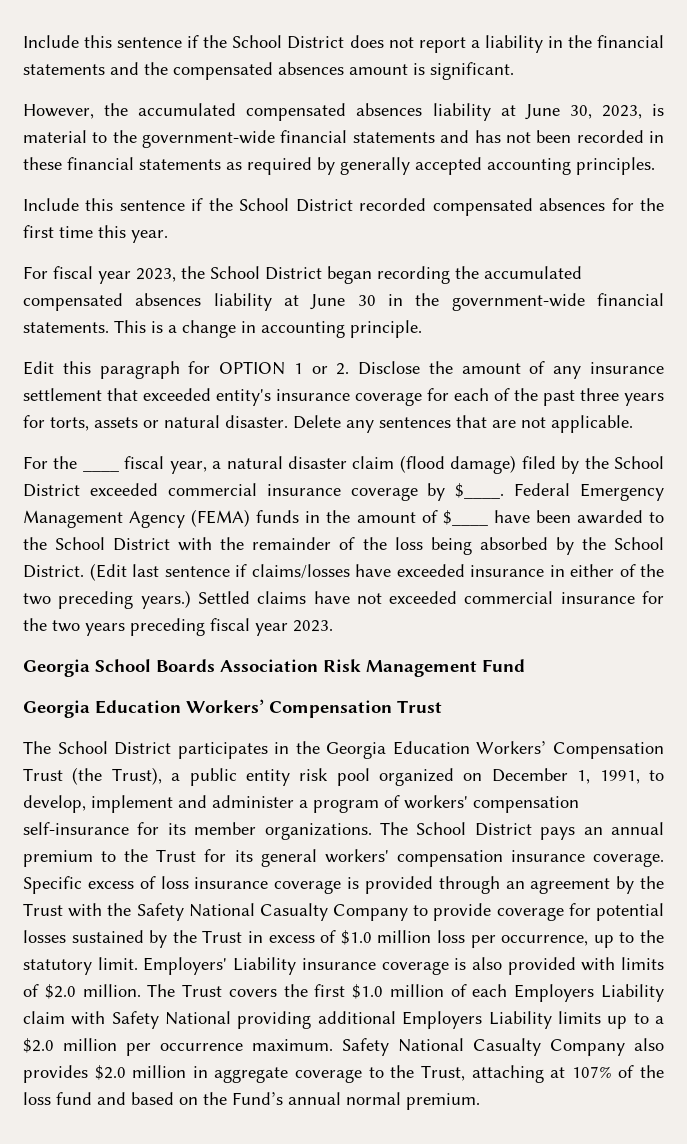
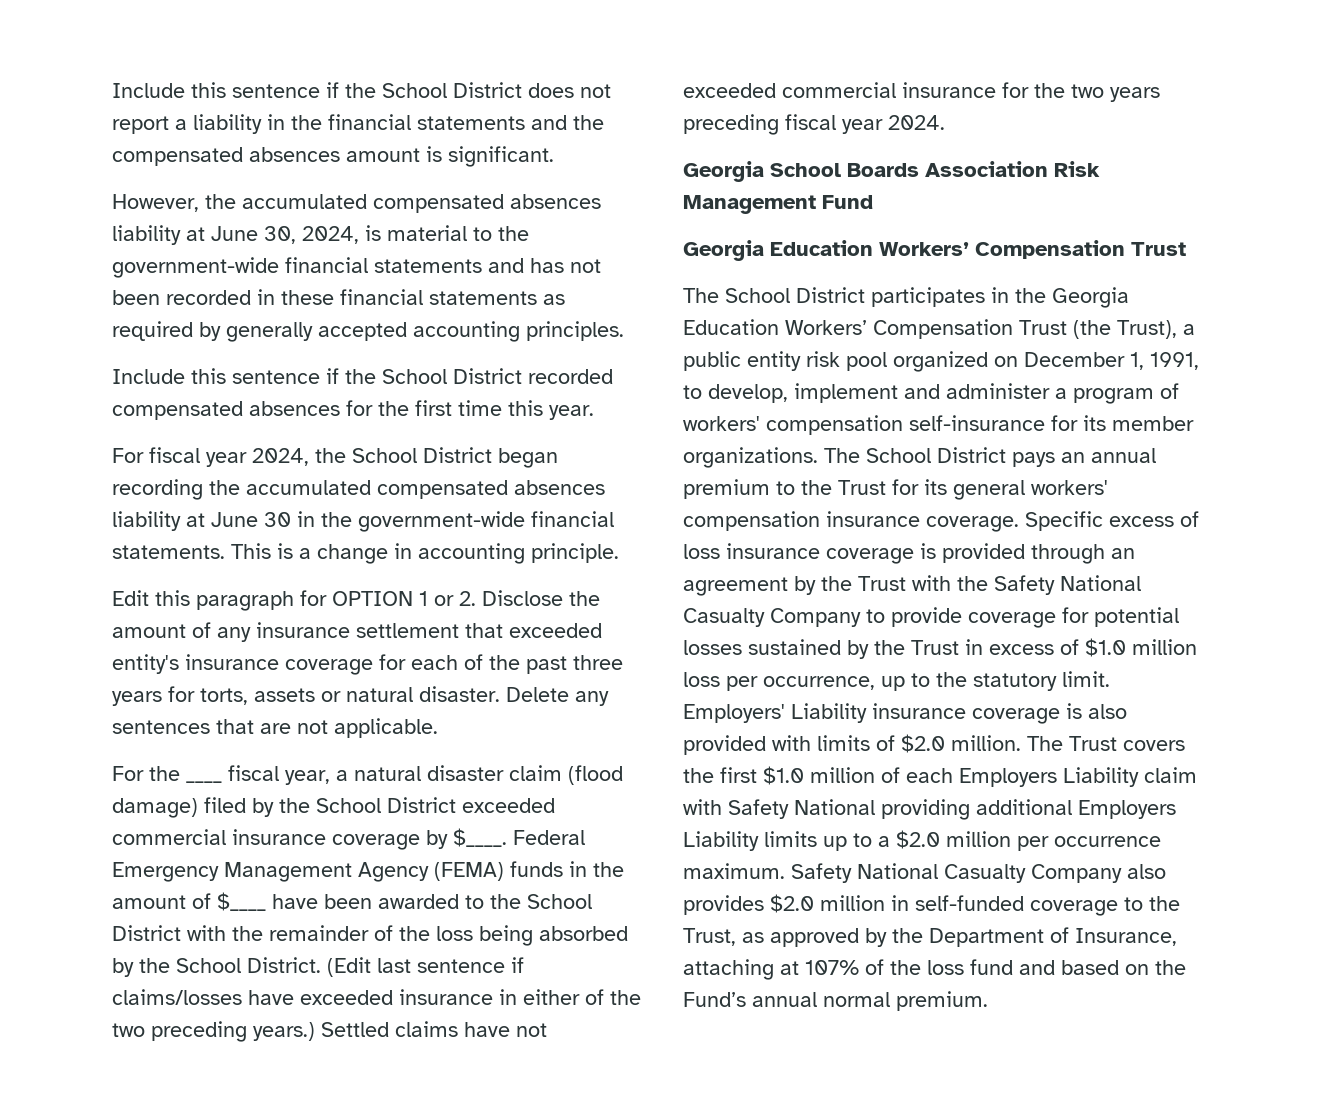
- However, the accumulated compensated absences liability at June 30, 2023, is material to the government-wide financial statements and has not been recorded in these financial statements as required by generally accepted accounting principles.
+ However, the accumulated compensated absences liability at June 30, 2024, is material to the government-wide financial statements and has not been recorded in these financial statements as required by generally accepted accounting principles.
- For fiscal year 2023, the School District began recording the accumulated compensated absences liability at June 30 in the government-wide financial statements.
+ For fiscal year 2024, the School District began recording the accumulated compensated absences liability at June 30 in the government-wide financial statements.
- Settled claims have not exceeded commercial insurance for the two years preceding fiscal year 2023.
+ Settled claims have not exceeded commercial insurance for the two years preceding fiscal year 2024.
- Safety National Casualty Company also provides $2.0 million in aggregate coverage to the Trust, attaching at 107% of the loss fund and based on the Fund’s annual normal premium.
+ Safety National Casualty Company also provides $2.0 million in self-funded coverage to the Trust, as approved by the Department of Insurance, attaching at 107% of the loss fund and based on the Fund’s annual normal premium.

